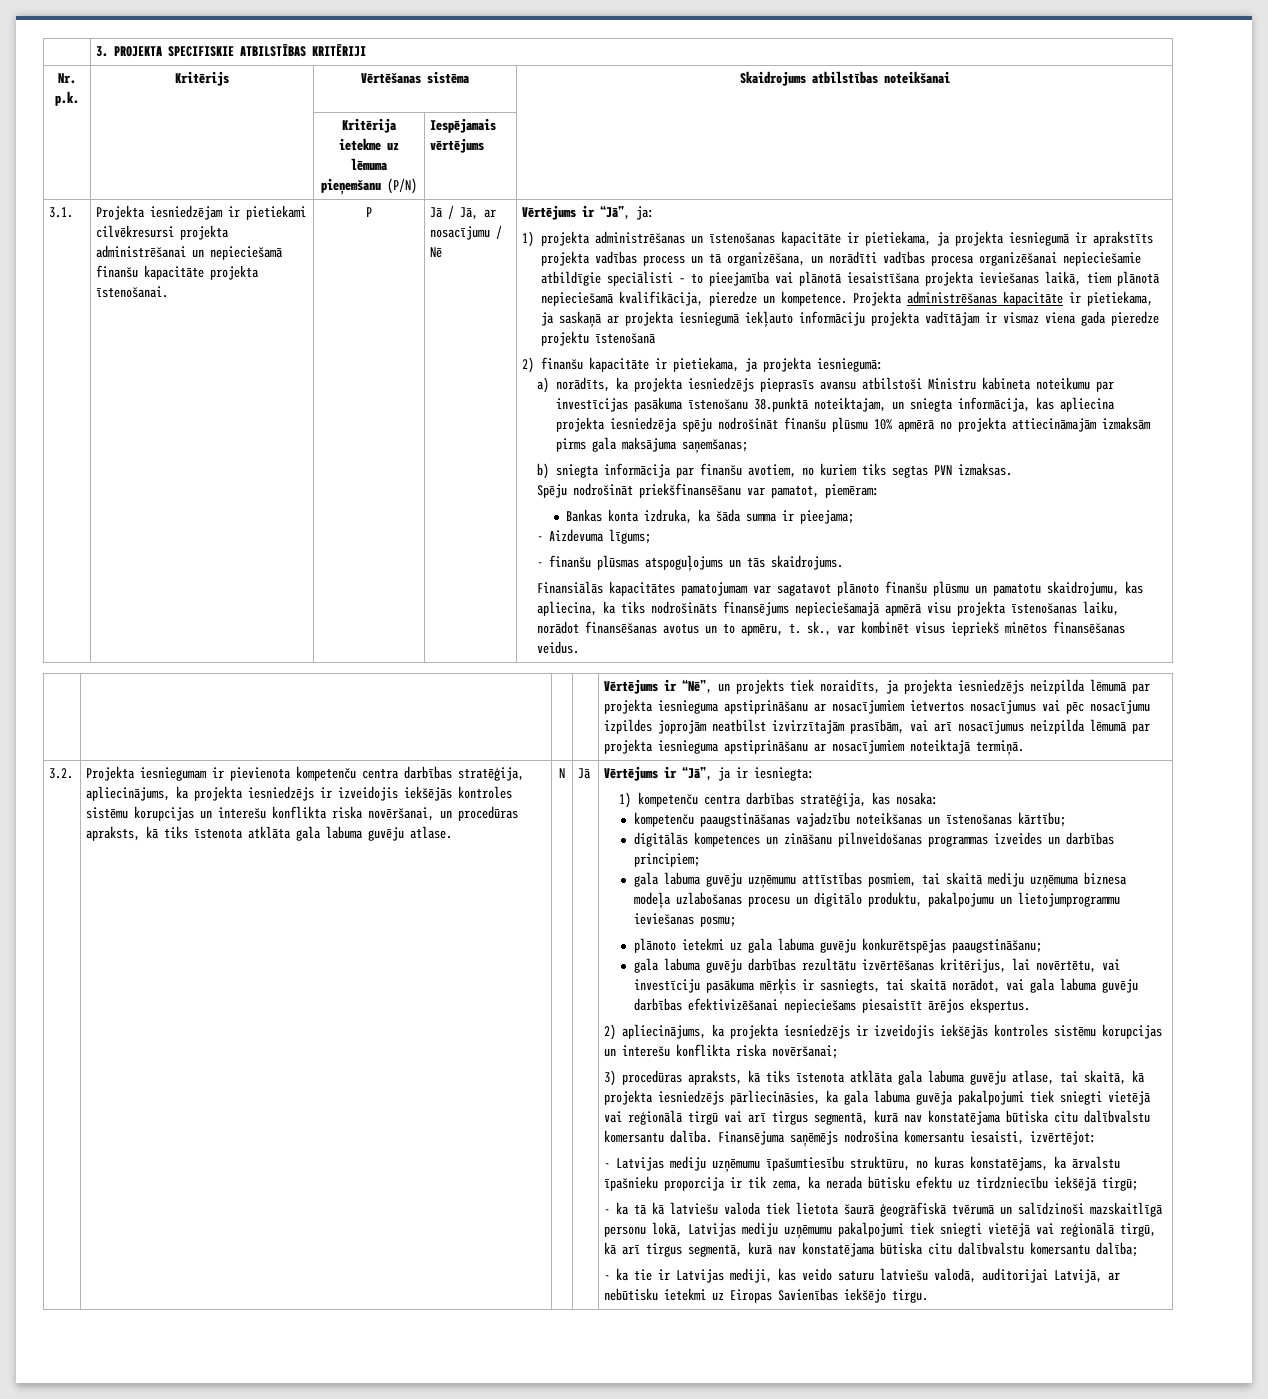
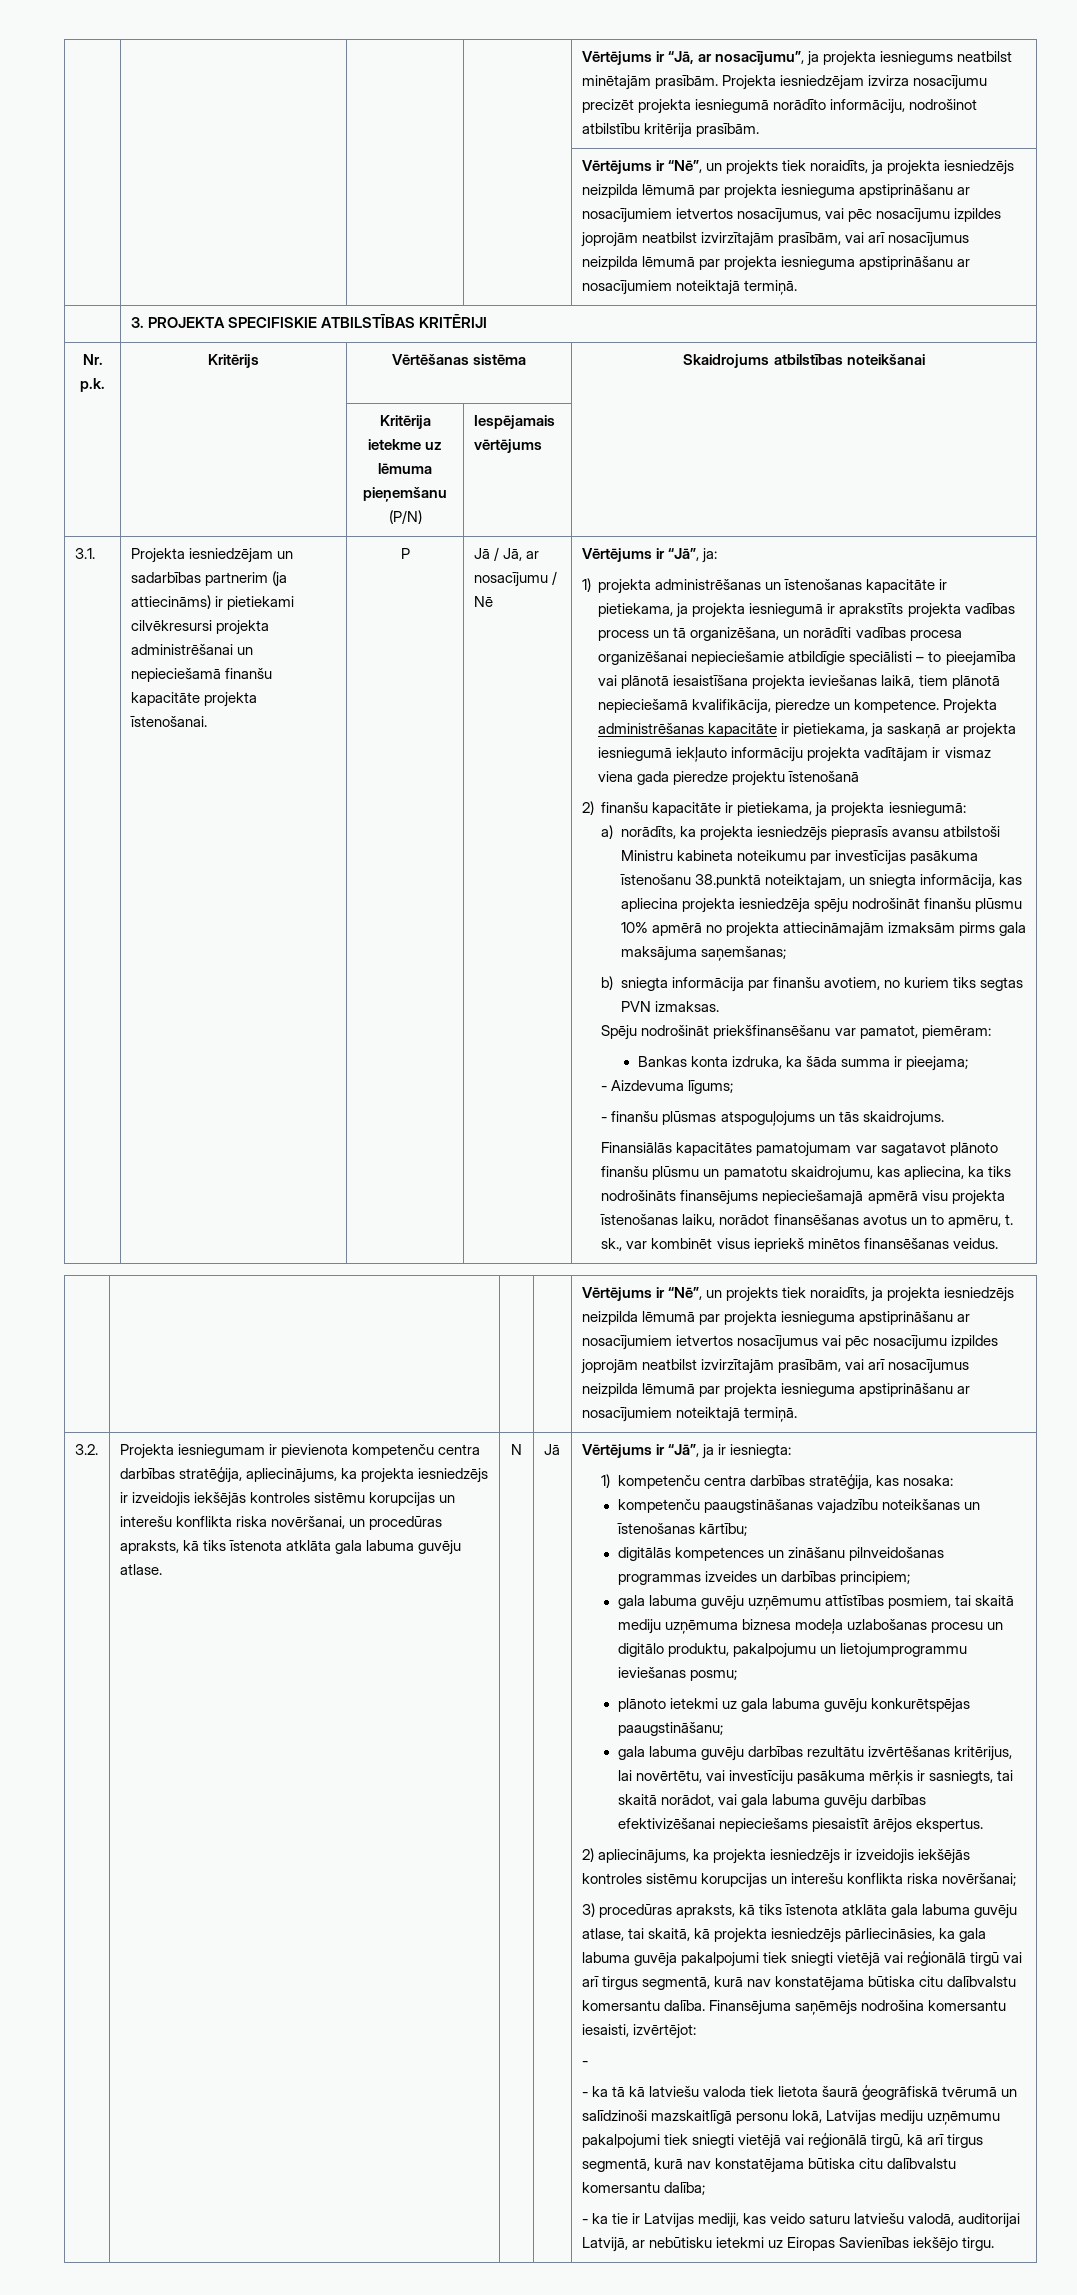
+ | | | | Vērtējums ir “Jā, ar nosacījumu”, ja projekta iesniegums neatbilst minētajām prasībām. Projekta iesniedzējam izvirza nosacījumu precizēt projekta iesniegumā norādīto informāciju, nodrošinot atbilstību kritērija prasībām.
+ | | | | Vērtējums ir “Nē”, un projekts tiek noraidīts, ja projekta iesniedzējs neizpilda lēmumā par projekta iesnieguma apstiprināšanu ar nosacījumiem ietvertos nosacījumus, vai pēc nosacījumu izpildes joprojām neatbilst izvirzītajām prasībām, vai arī nosacījumus neizpilda lēmumā par projekta iesnieguma apstiprināšanu ar nosacījumiem noteiktajā termiņā.
- Projekta iesniedzējam ir pietiekami cilvēkresursi projekta administrēšanai un nepieciešamā finanšu kapacitāte projekta īstenošanai.
+ Projekta iesniedzējam un sadarbības partnerim (ja attiecināms) ir pietiekami cilvēkresursi projekta administrēšanai un nepieciešamā finanšu kapacitāte projekta īstenošanai.
  Finansējuma saņēmējs nodrošina komersantu iesaisti, izvērtējot:
- - Latvijas mediju uzņēmumu īpašumtiesību struktūru, no kuras konstatējams, ka ārvalstu īpašnieku proporcija ir tik zema, ka nerada būtisku efektu uz tirdzniecību iekšējā tirgū;
+ -

